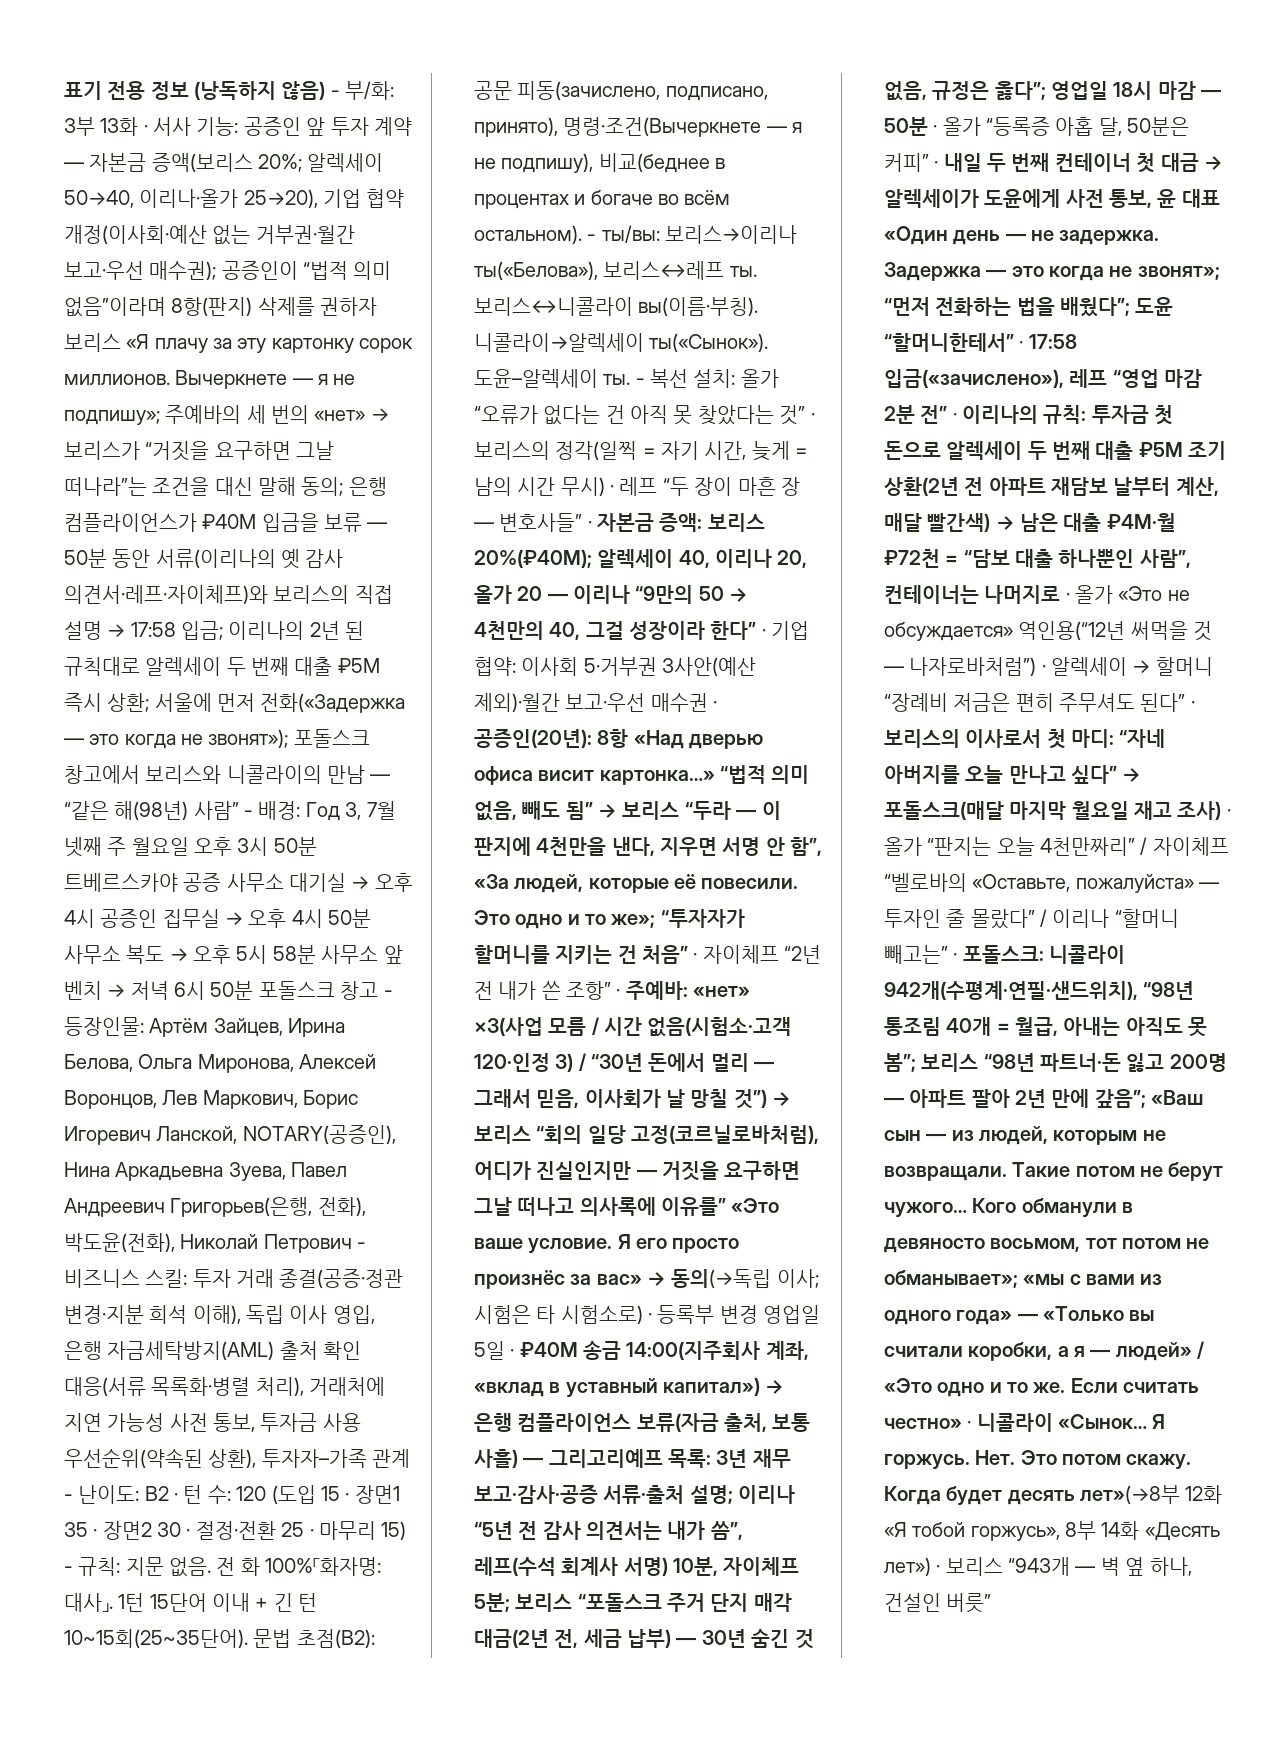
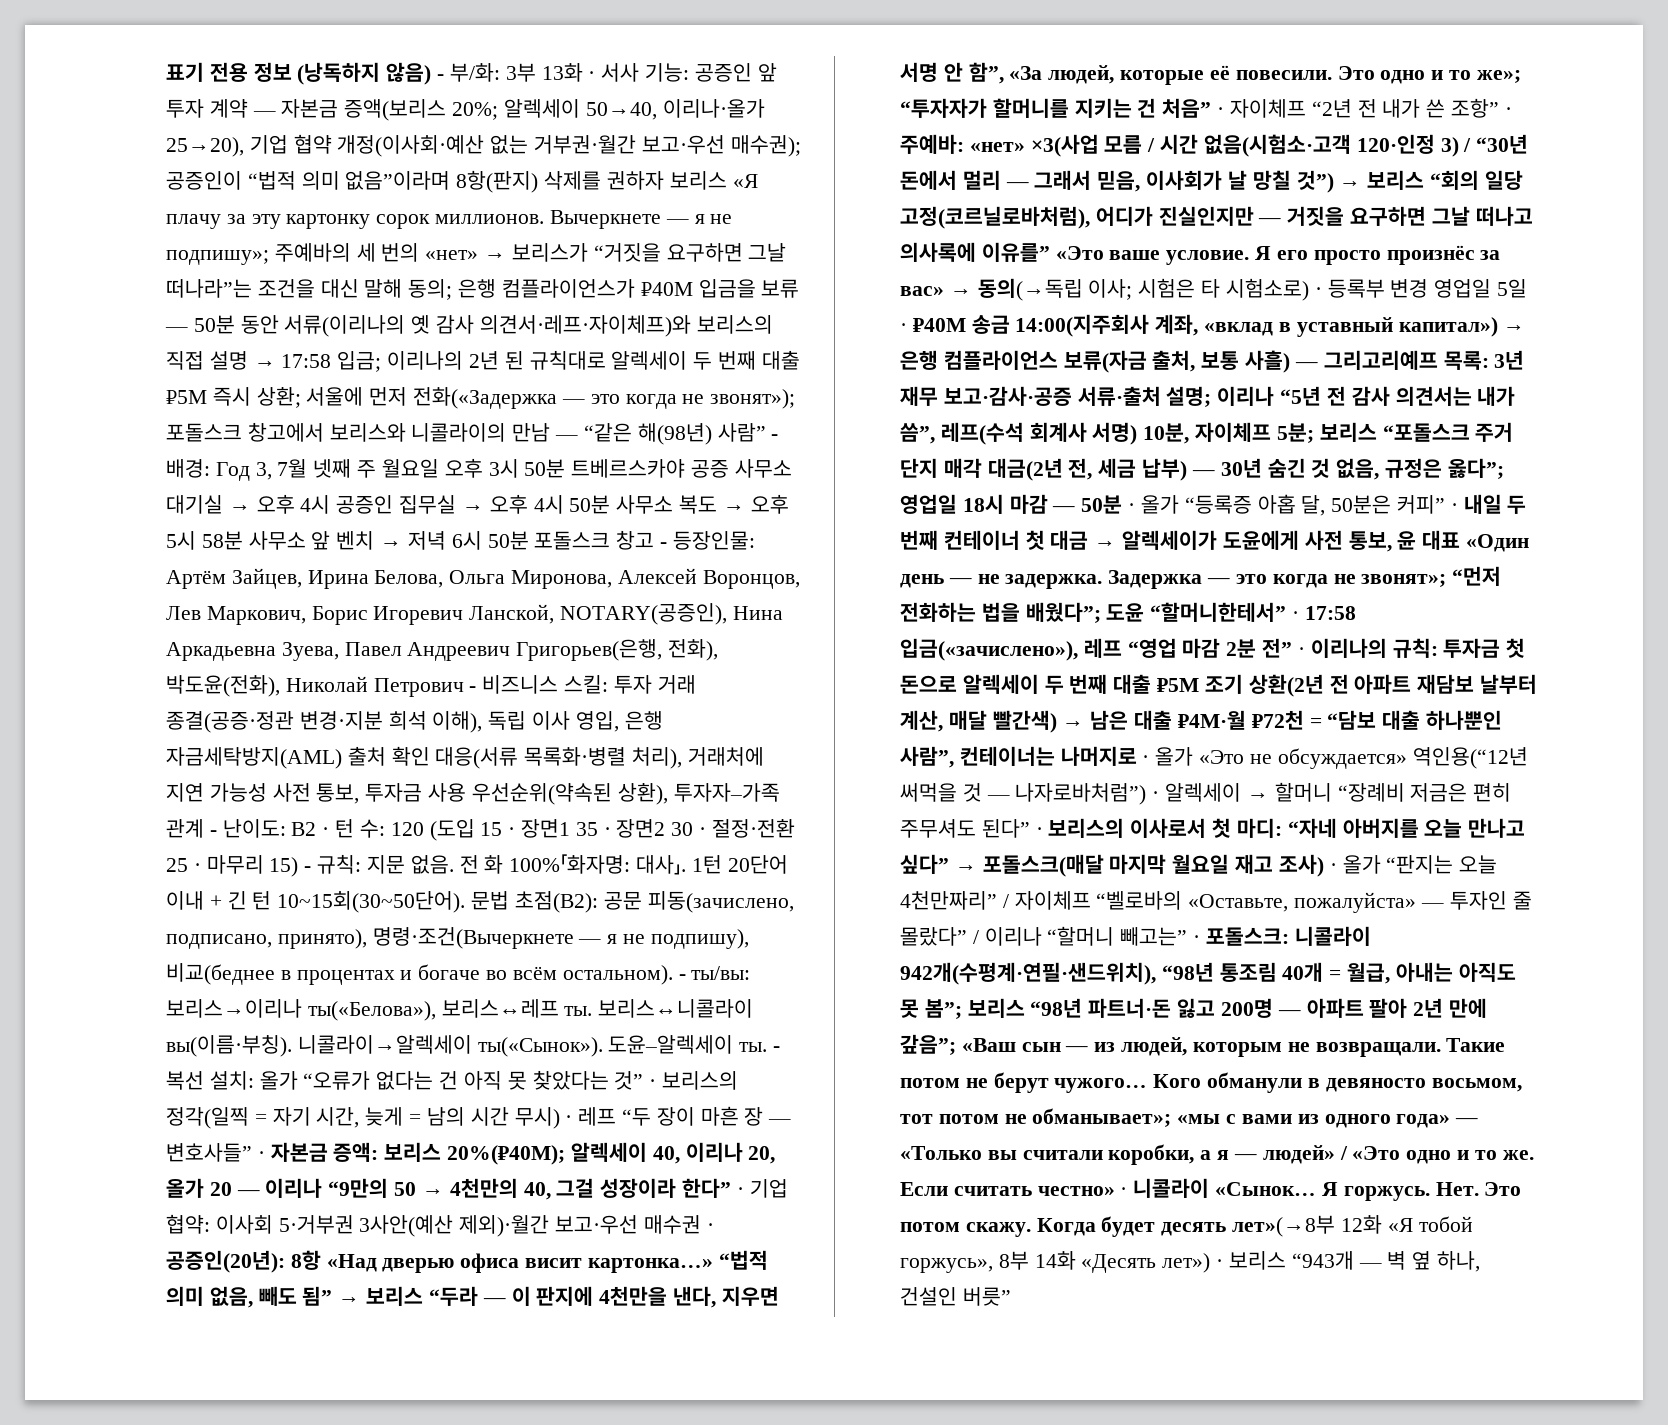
- 1턴 15단어 이내 + 긴 턴 10~15회(25~35단어).
+ 1턴 20단어 이내 + 긴 턴 10~15회(30~50단어).

